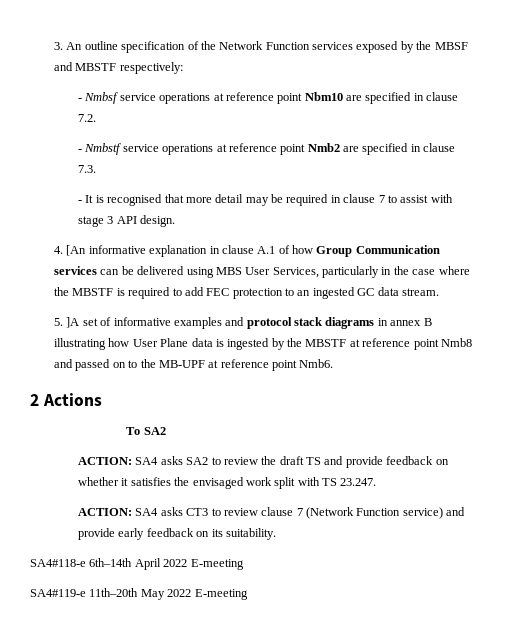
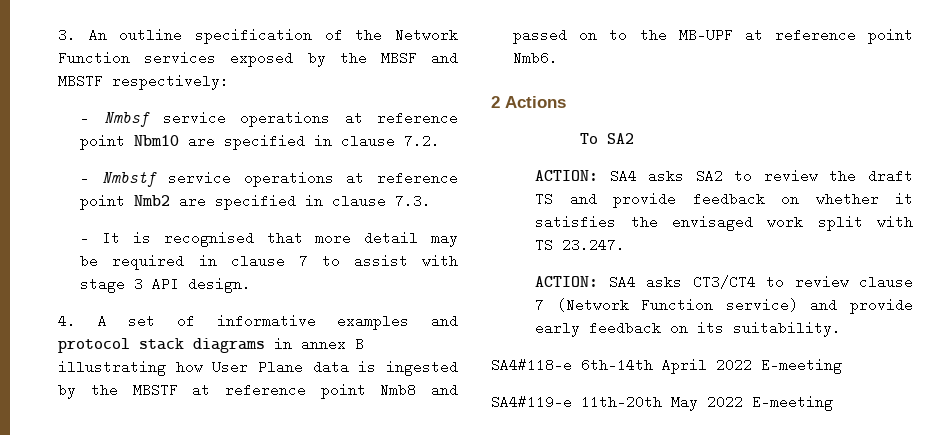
- 4. [An informative explanation in clause A.1 of how Group Communication services can be delivered using MBS User Services, particularly in the case where the MBSTF is required to add FEC protection to an ingested GC data stream.
- 5. ]A set of informative examples and protocol stack diagrams in annex B illustrating how User Plane data is ingested by the MBSTF at reference point Nmb8 and passed on to the MB-UPF at reference point Nmb6.
+ 4. A set of informative examples and protocol stack diagrams in annex B illustrating how User Plane data is ingested by the MBSTF at reference point Nmb8 and passed on to the MB-UPF at reference point Nmb6.
- ACTION: SA4 asks CT3 to review clause 7 (Network Function service) and provide early feedback on its suitability.
+ ACTION: SA4 asks CT3/CT4 to review clause 7 (Network Function service) and provide early feedback on its suitability.

